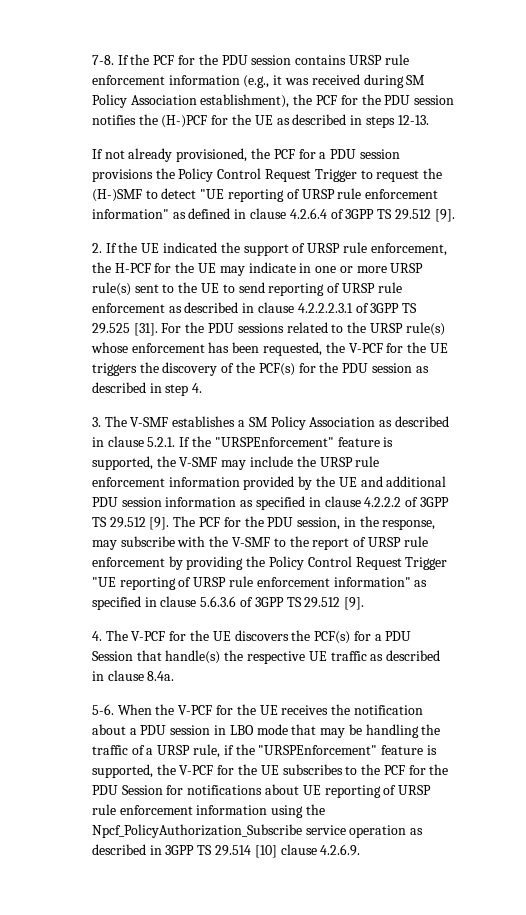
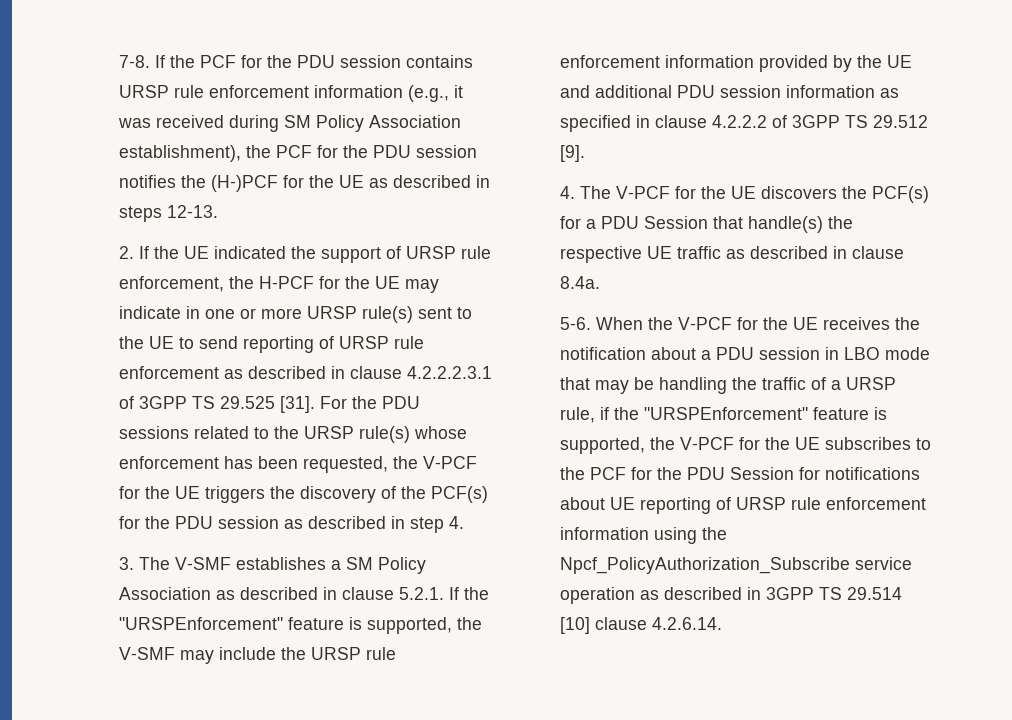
- If not already provisioned, the PCF for a PDU session provisions the Policy Control Request Trigger to request the (H-)SMF to detect "UE reporting of URSP rule enforcement information" as defined in clause 4.2.6.4 of 3GPP TS 29.512 [9].
- The PCF for the PDU session, in the response, may subscribe with the V-SMF to the report of URSP rule enforcement by providing the Policy Control Request Trigger "UE reporting of URSP rule enforcement information" as specified in clause 5.6.3.6 of 3GPP TS 29.512 [9].
- When the V-PCF for the UE receives the notification about a PDU session in LBO mode that may be handling the traffic of a URSP rule, if the "URSPEnforcement" feature is supported, the V-PCF for the UE subscribes to the PCF for the PDU Session for notifications about UE reporting of URSP rule enforcement information using the Npcf_PolicyAuthorization_Subscribe service operation as described in 3GPP TS 29.514 [10] clause 4.2.6.9.
+ When the V-PCF for the UE receives the notification about a PDU session in LBO mode that may be handling the traffic of a URSP rule, if the "URSPEnforcement" feature is supported, the V-PCF for the UE subscribes to the PCF for the PDU Session for notifications about UE reporting of URSP rule enforcement information using the Npcf_PolicyAuthorization_Subscribe service operation as described in 3GPP TS 29.514 [10] clause 4.2.6.14.

